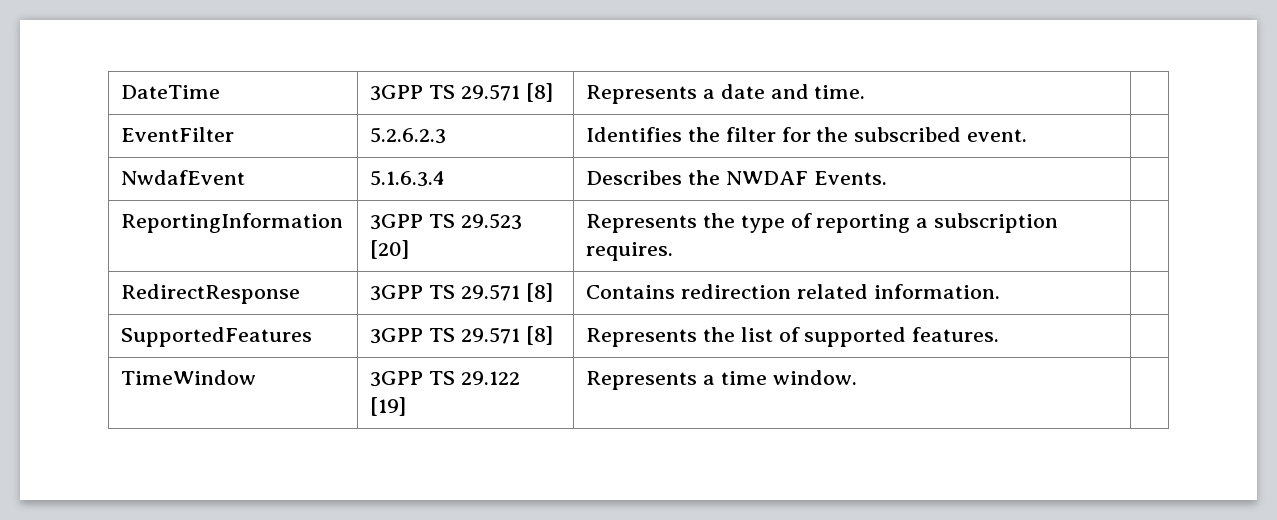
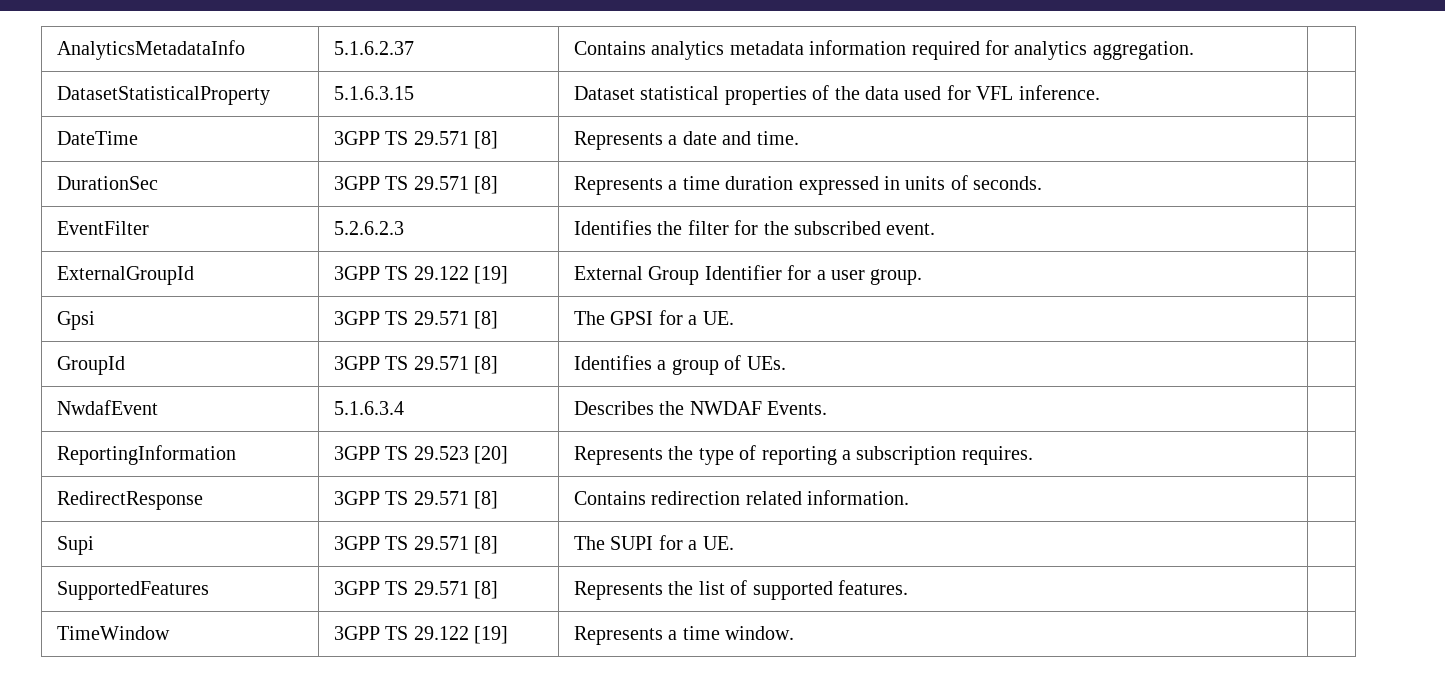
+ AnalyticsMetadataInfo | 5.1.6.2.37 | Contains analytics metadata information required for analytics aggregation. |
+ DatasetStatisticalProperty | 5.1.6.3.15 | Dataset statistical properties of the data used for VFL inference. |
+ DurationSec | 3GPP TS 29.571 [8] | Represents a time duration expressed in units of seconds. |
+ ExternalGroupId | 3GPP TS 29.122 [19] | External Group Identifier for a user group. |
+ Gpsi | 3GPP TS 29.571 [8] | The GPSI for a UE. |
+ GroupId | 3GPP TS 29.571 [8] | Identifies a group of UEs. |
+ Supi | 3GPP TS 29.571 [8] | The SUPI for a UE. |

